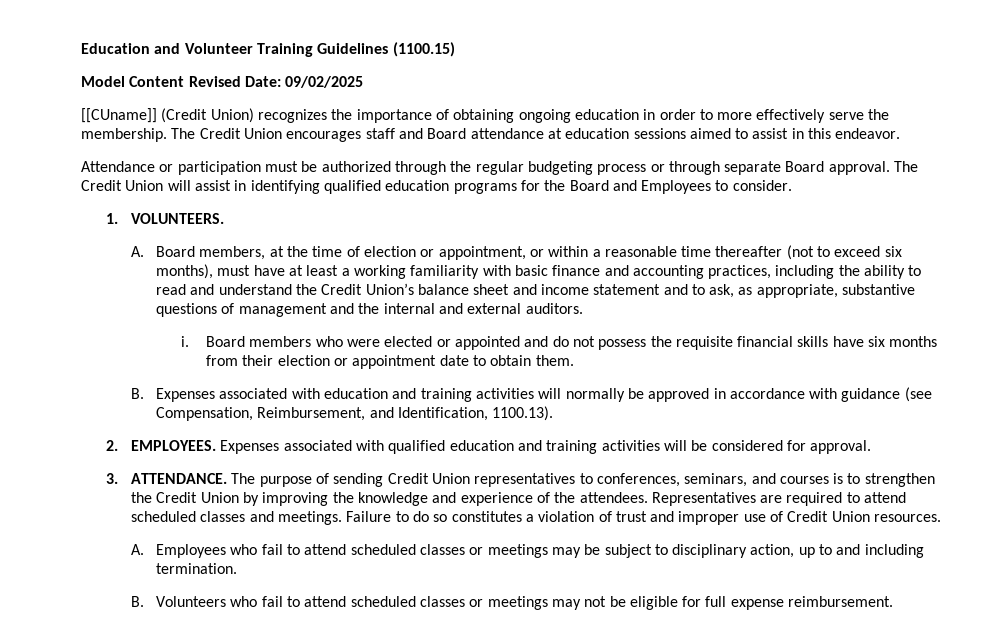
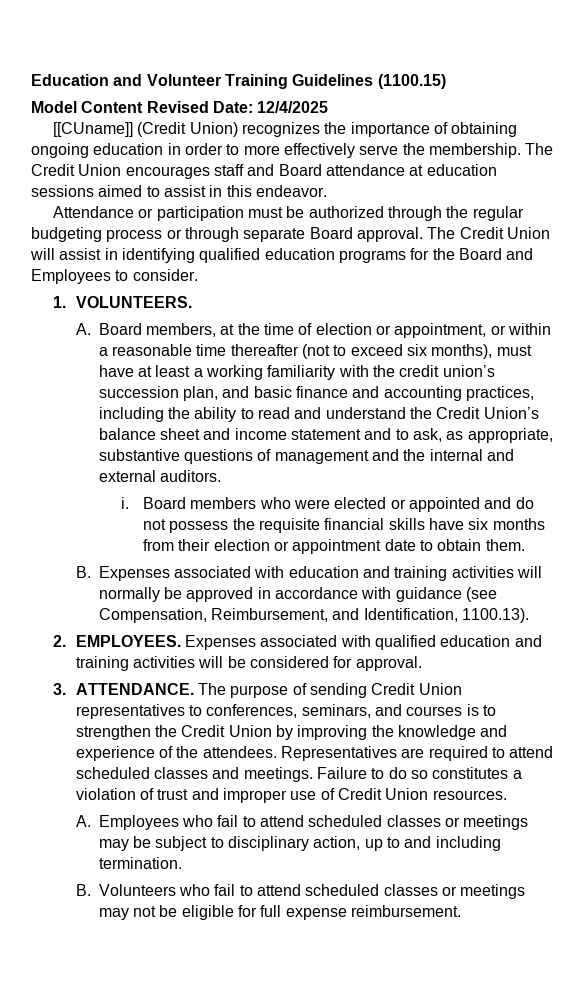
- Model Content Revised Date: 09/02/2025
+ Model Content Revised Date: 12/4/2025
- A. Board members, at the time of election or appointment, or within a reasonable time thereafter (not to exceed six months), must have at least a working familiarity with basic finance and accounting practices, including the ability to read and understand the Credit Union’s balance sheet and income statement and to ask, as appropriate, substantive questions of management and the internal and external auditors.
+ A. Board members, at the time of election or appointment, or within a reasonable time thereafter (not to exceed six months), must have at least a working familiarity with the credit union’s succession plan, and basic finance and accounting practices, including the ability to read and understand the Credit Union’s balance sheet and income statement and to ask, as appropriate, substantive questions of management and the internal and external auditors.

